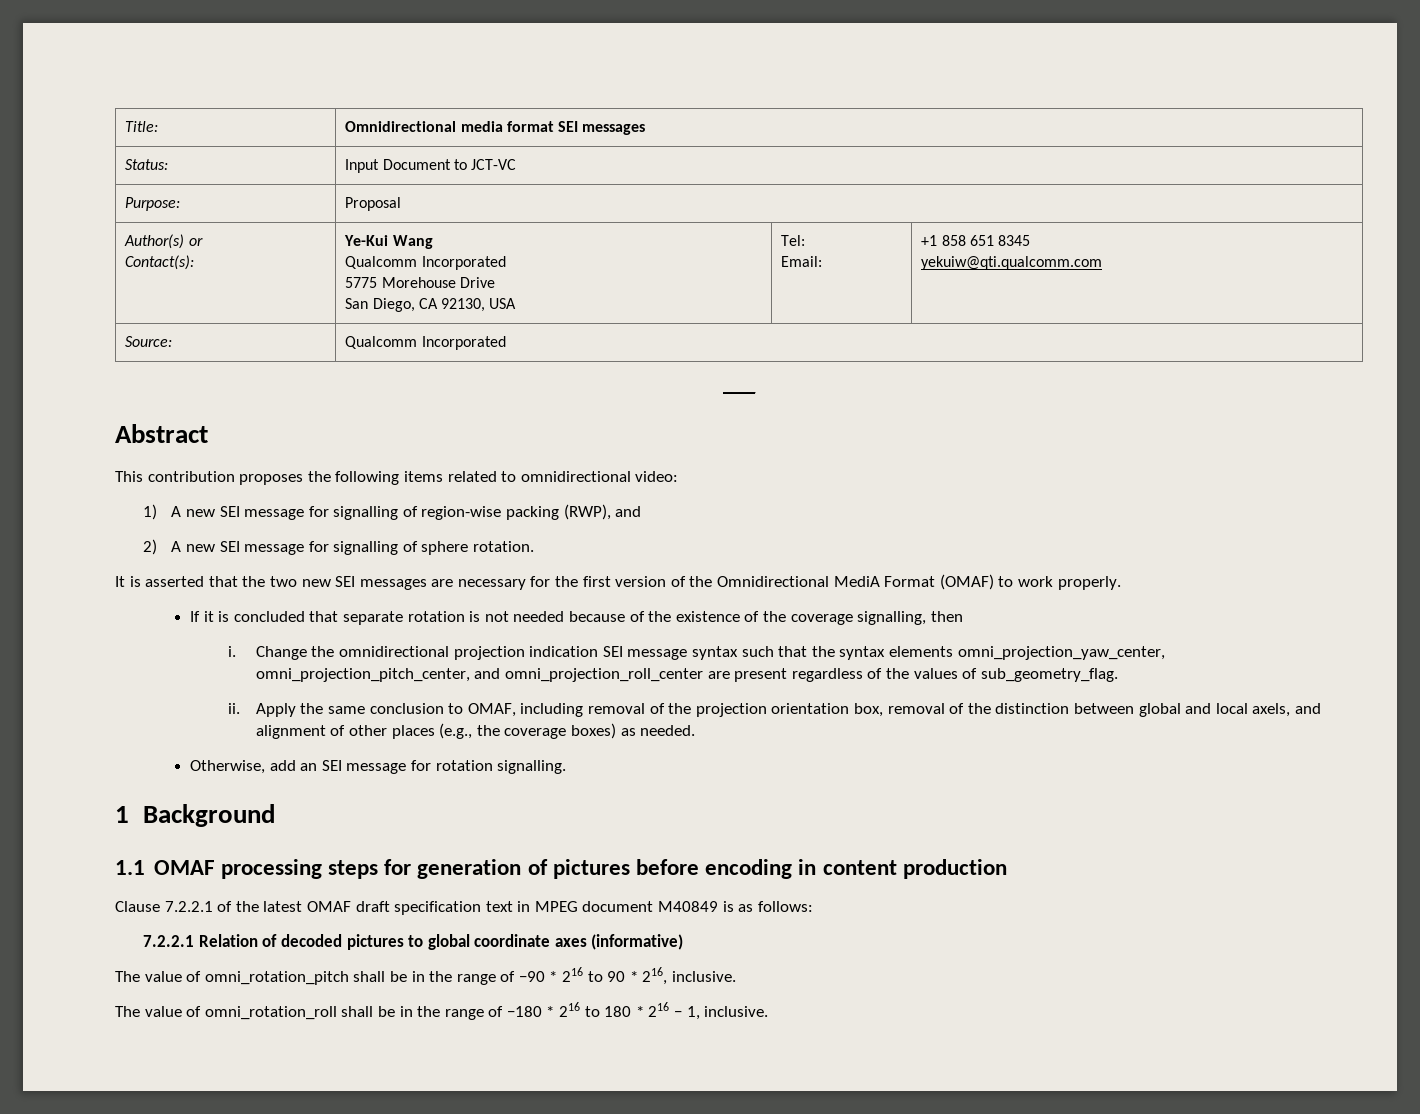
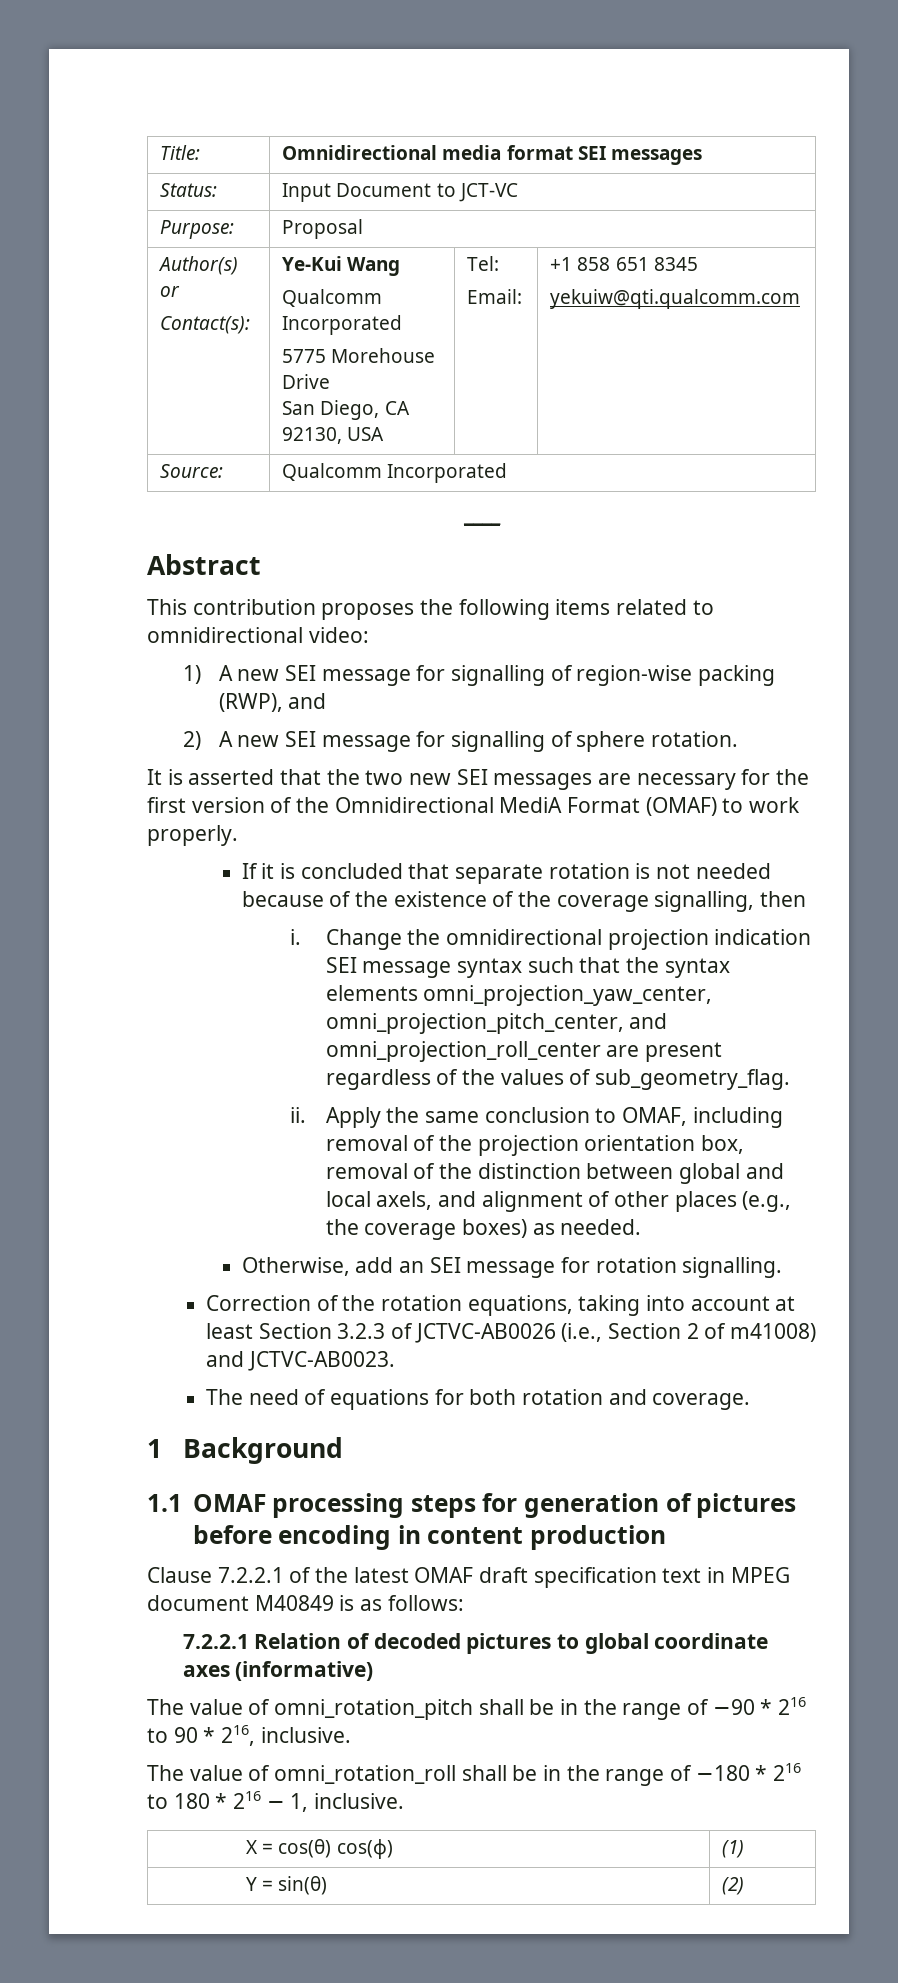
+ Correction of the rotation equations, taking into account at least Section 3.2.3 of JCTVC-AB0026 (i.e., Section 2 of m41008) and JCTVC-AB0023.
+ The need of equations for both rotation and coverage.
+ X = cos(θ) cos(ϕ) | (1)
+ Y = sin(θ) | (2)

